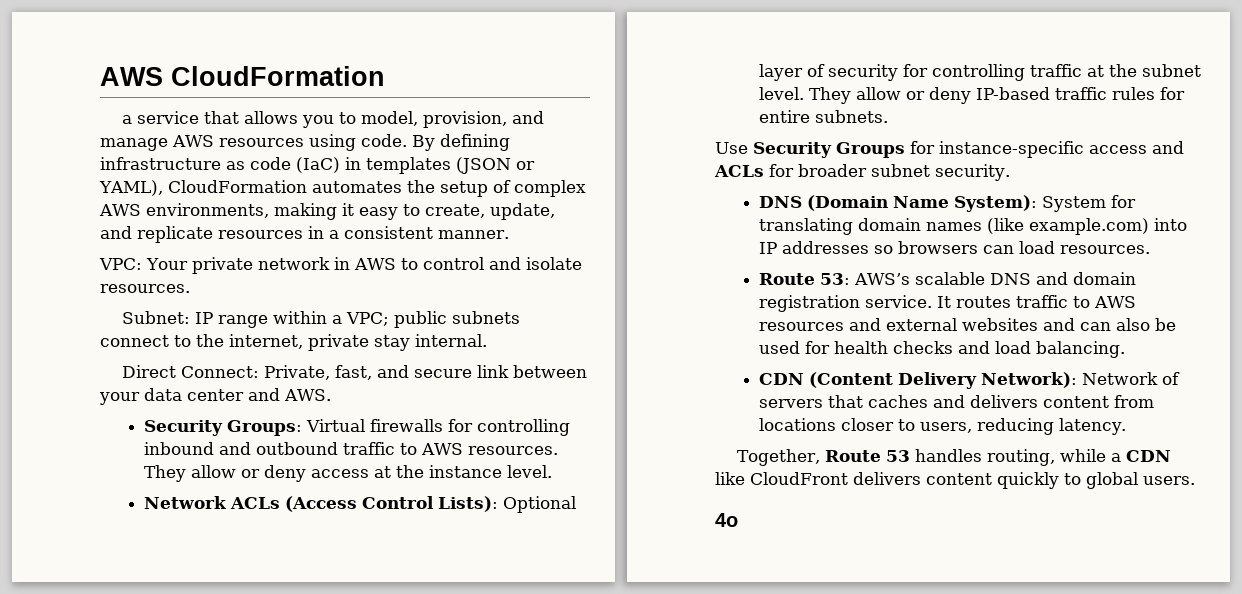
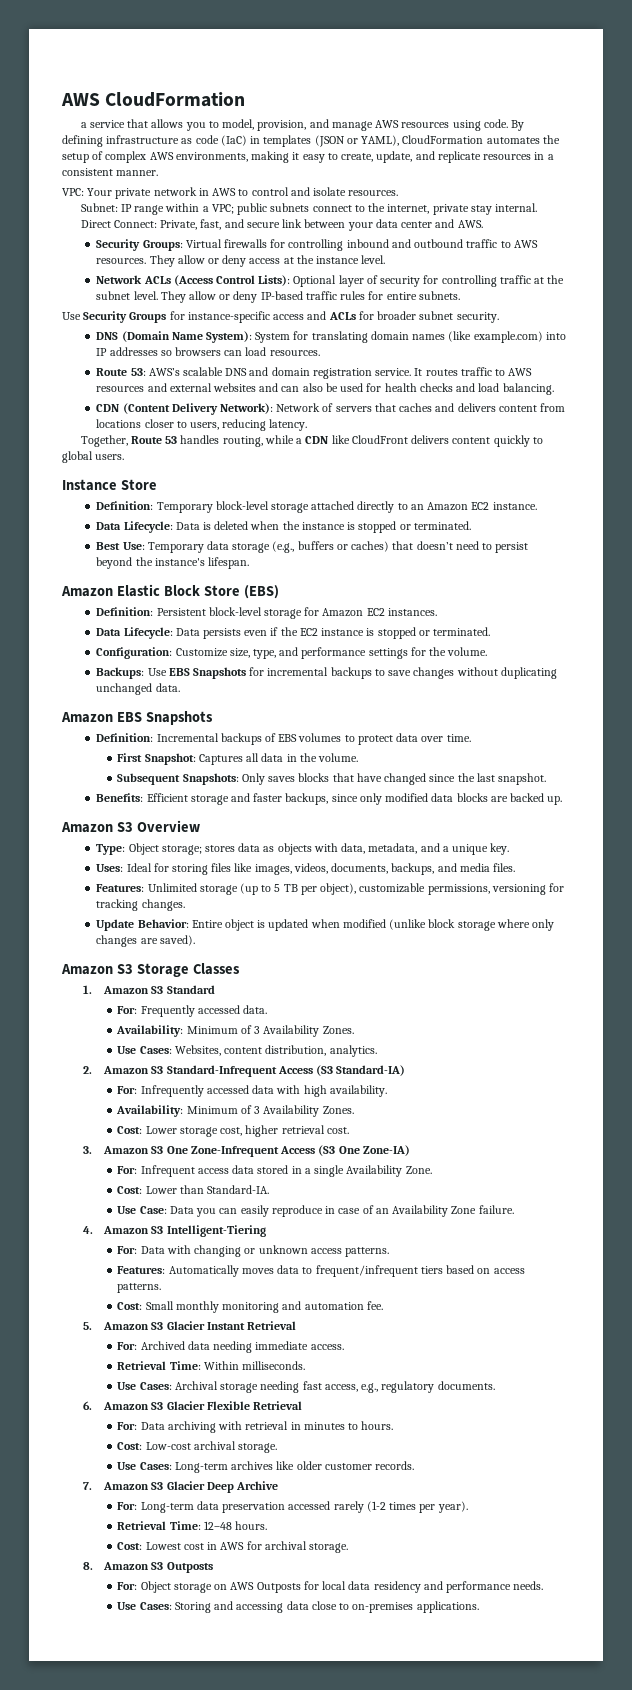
- 4o
+ Instance Store
+ Definition: Temporary block-level storage attached directly to an Amazon EC2 instance.
+ Data Lifecycle: Data is deleted when the instance is stopped or terminated.
+ Best Use: Temporary data storage (e.g., buffers or caches) that doesn’t need to persist beyond the instance's lifespan.
+ Amazon Elastic Block Store (EBS)
+ Definition: Persistent block-level storage for Amazon EC2 instances.
+ Data Lifecycle: Data persists even if the EC2 instance is stopped or terminated.
+ Configuration: Customize size, type, and performance settings for the volume.
+ Backups: Use EBS Snapshots for incremental backups to save changes without duplicating unchanged data.
+ Amazon EBS Snapshots
+ Definition: Incremental backups of EBS volumes to protect data over time.
+ First Snapshot: Captures all data in the volume.
+ Subsequent Snapshots: Only saves blocks that have changed since the last snapshot.
+ Benefits: Efficient storage and faster backups, since only modified data blocks are backed up.
+ Amazon S3 Overview
+ Type: Object storage; stores data as objects with data, metadata, and a unique key.
+ Uses: Ideal for storing files like images, videos, documents, backups, and media files.
+ Features: Unlimited storage (up to 5 TB per object), customizable permissions, versioning for tracking changes.
+ Update Behavior: Entire object is updated when modified (unlike block storage where only changes are saved).
+ Amazon S3 Storage Classes
+ 1. Amazon S3 Standard
+ For: Frequently accessed data.
+ Availability: Minimum of 3 Availability Zones.
+ Use Cases: Websites, content distribution, analytics.
+ 2. Amazon S3 Standard-Infrequent Access (S3 Standard-IA)
+ For: Infrequently accessed data with high availability.
+ Availability: Minimum of 3 Availability Zones.
+ Cost: Lower storage cost, higher retrieval cost.
+ 3. Amazon S3 One Zone-Infrequent Access (S3 One Zone-IA)
+ For: Infrequent access data stored in a single Availability Zone.
+ Cost: Lower than Standard-IA.
+ Use Case: Data you can easily reproduce in case of an Availability Zone failure.
+ 4. Amazon S3 Intelligent-Tiering
+ For: Data with changing or unknown access patterns.
+ Features: Automatically moves data to frequent/infrequent tiers based on access patterns.
+ Cost: Small monthly monitoring and automation fee.
+ 5. Amazon S3 Glacier Instant Retrieval
+ For: Archived data needing immediate access.
+ Retrieval Time: Within milliseconds.
+ Use Cases: Archival storage needing fast access, e.g., regulatory documents.
+ 6. Amazon S3 Glacier Flexible Retrieval
+ For: Data archiving with retrieval in minutes to hours.
+ Cost: Low-cost archival storage.
+ Use Cases: Long-term archives like older customer records.
+ 7. Amazon S3 Glacier Deep Archive
+ For: Long-term data preservation accessed rarely (1-2 times per year).
+ Retrieval Time: 12–48 hours.
+ Cost: Lowest cost in AWS for archival storage.
+ 8. Amazon S3 Outposts
+ For: Object storage on AWS Outposts for local data residency and performance needs.
+ Use Cases: Storing and accessing data close to on-premises applications.

